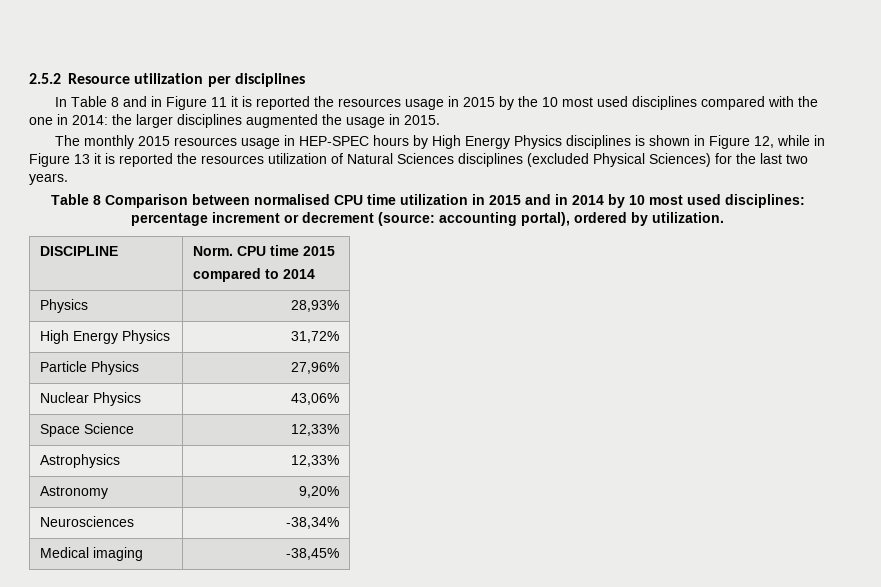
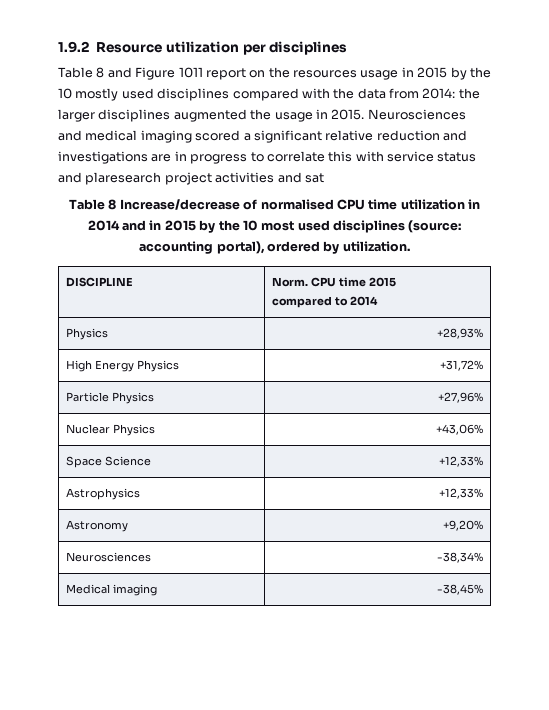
- 2.5.2 Resource utilization per disciplines
+ 1.9.2 Resource utilization per disciplines
- In Table 8 and in Figure 11 it is reported the resources usage in 2015 by the 10 most used disciplines compared with the one in 2014: the larger disciplines augmented the usage in 2015.
- The monthly 2015 resources usage in HEP-SPEC hours by High Energy Physics disciplines is shown in Figure 12, while in Figure 13 it is reported the resources utilization of Natural Sciences disciplines (excluded Physical Sciences) for the last two years.
- Table 8 Comparison between normalised CPU time utilization in 2015 and in 2014 by 10 most used disciplines: percentage increment or decrement (source: accounting portal), ordered by utilization.
+ Table 8 and Figure 1011 report on the resources usage in 2015 by the 10 mostly used disciplines compared with the data from 2014: the larger disciplines augmented the usage in 2015. Neurosciences and medical imaging scored a significant relative reduction and investigations are in progress to correlate this with service status and plaresearch project activities and sat
+ Table 8 Increase/decrease of normalised CPU time utilization in 2014 and in 2015 by the 10 most used disciplines (source: accounting portal), ordered by utilization.
- Physics | 28,93%
+ Physics | +28,93%
- High Energy Physics | 31,72%
+ High Energy Physics | +31,72%
- Particle Physics | 27,96%
+ Particle Physics | +27,96%
- Nuclear Physics | 43,06%
+ Nuclear Physics | +43,06%
- Space Science | 12,33%
+ Space Science | +12,33%
- Astrophysics | 12,33%
+ Astrophysics | +12,33%
- Astronomy | 9,20%
+ Astronomy | +9,20%

